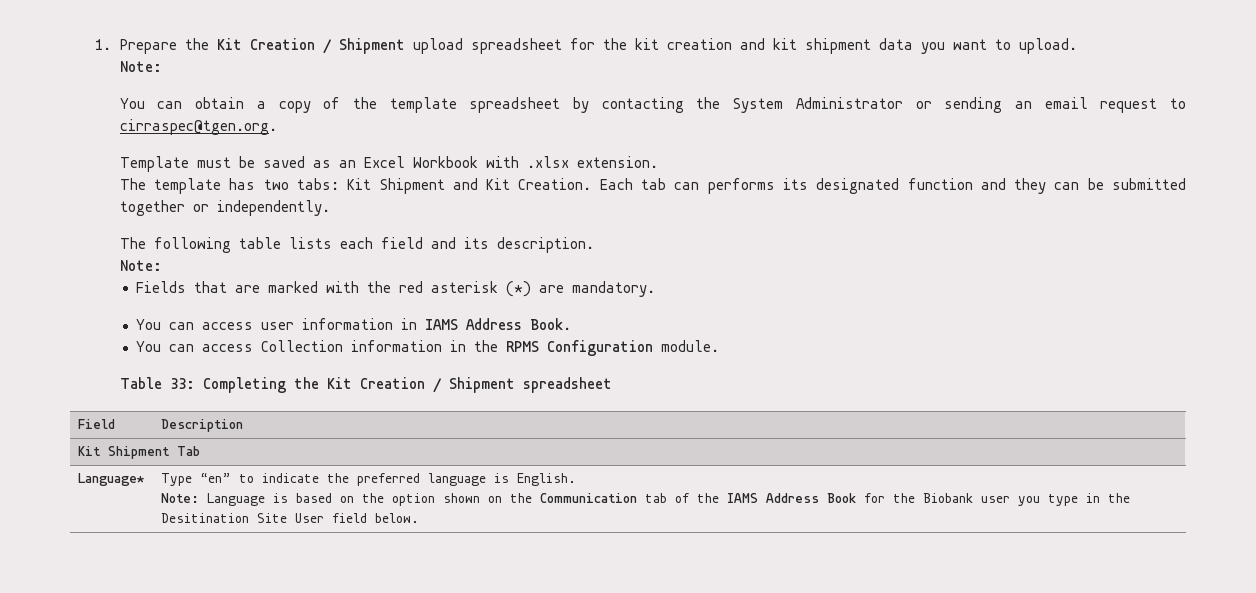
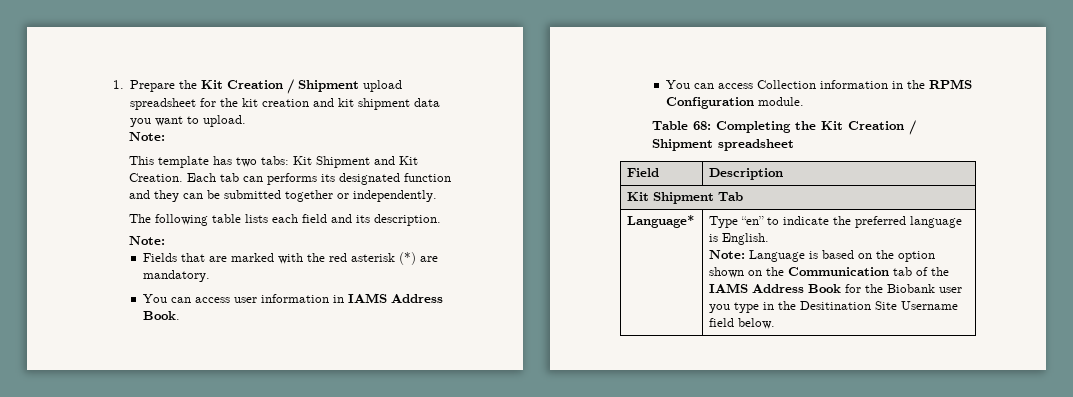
- You can obtain a copy of the template spreadsheet by contacting the System Administrator or sending an email request to cirraspec@tgen.org.
- Template must be saved as an Excel Workbook with .xlsx extension.
- The template has two tabs: Kit Shipment and Kit Creation.
+ This template has two tabs: Kit Shipment and Kit Creation.
- Table 33: Completing the Kit Creation / Shipment spreadsheet
+ Table 68: Completing the Kit Creation / Shipment spreadsheet
  Language* | Type “en” to indicate the preferred language is English.
- Note: Language is based on the option shown on the Communication tab of the IAMS Address Book for the Biobank user you type in the Desitination Site User field below.
+ Note: Language is based on the option shown on the Communication tab of the IAMS Address Book for the Biobank user you type in the Desitination Site Username field below.

